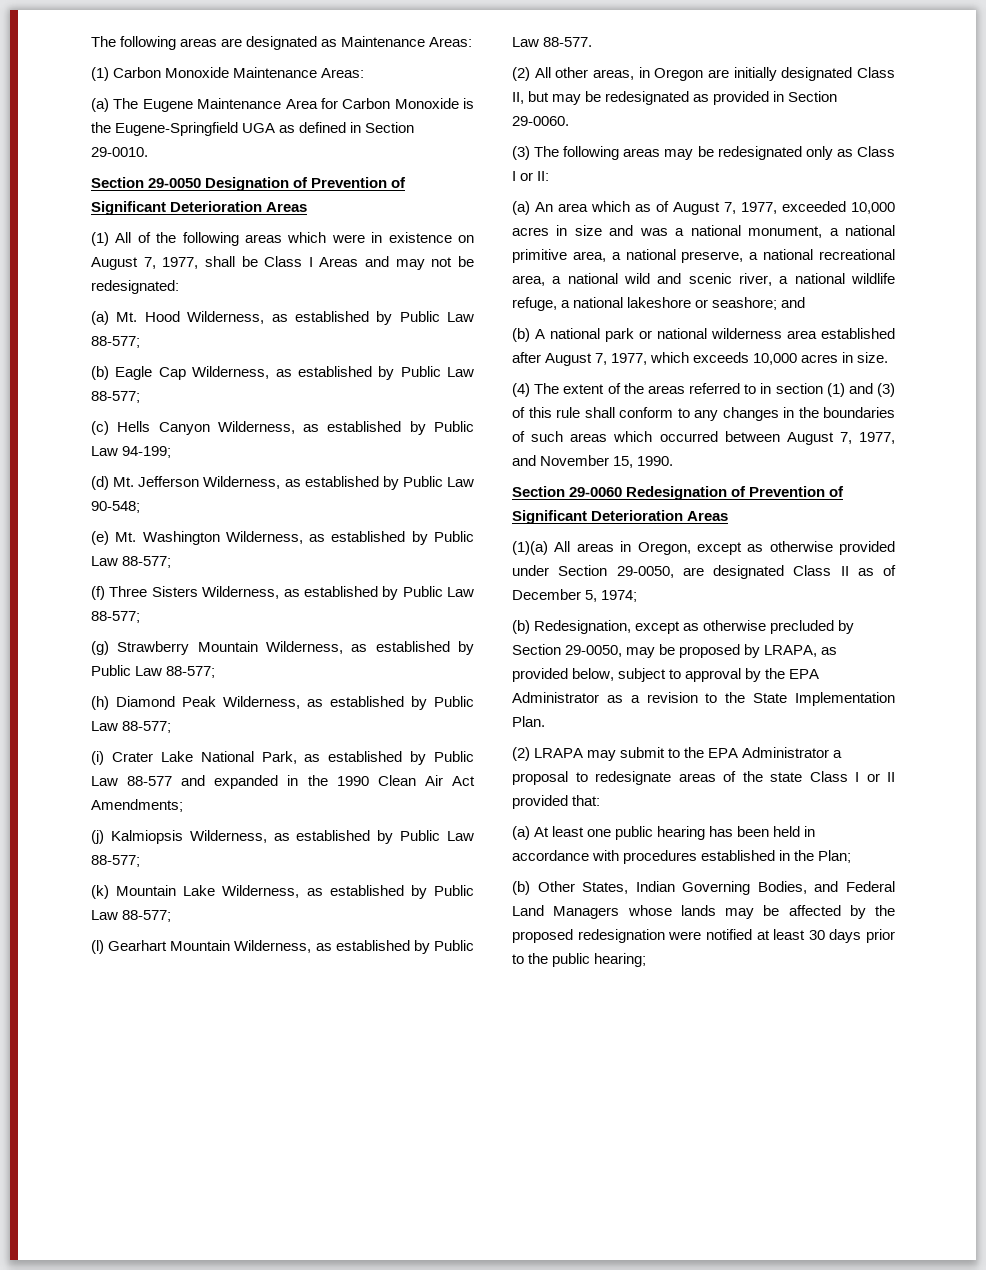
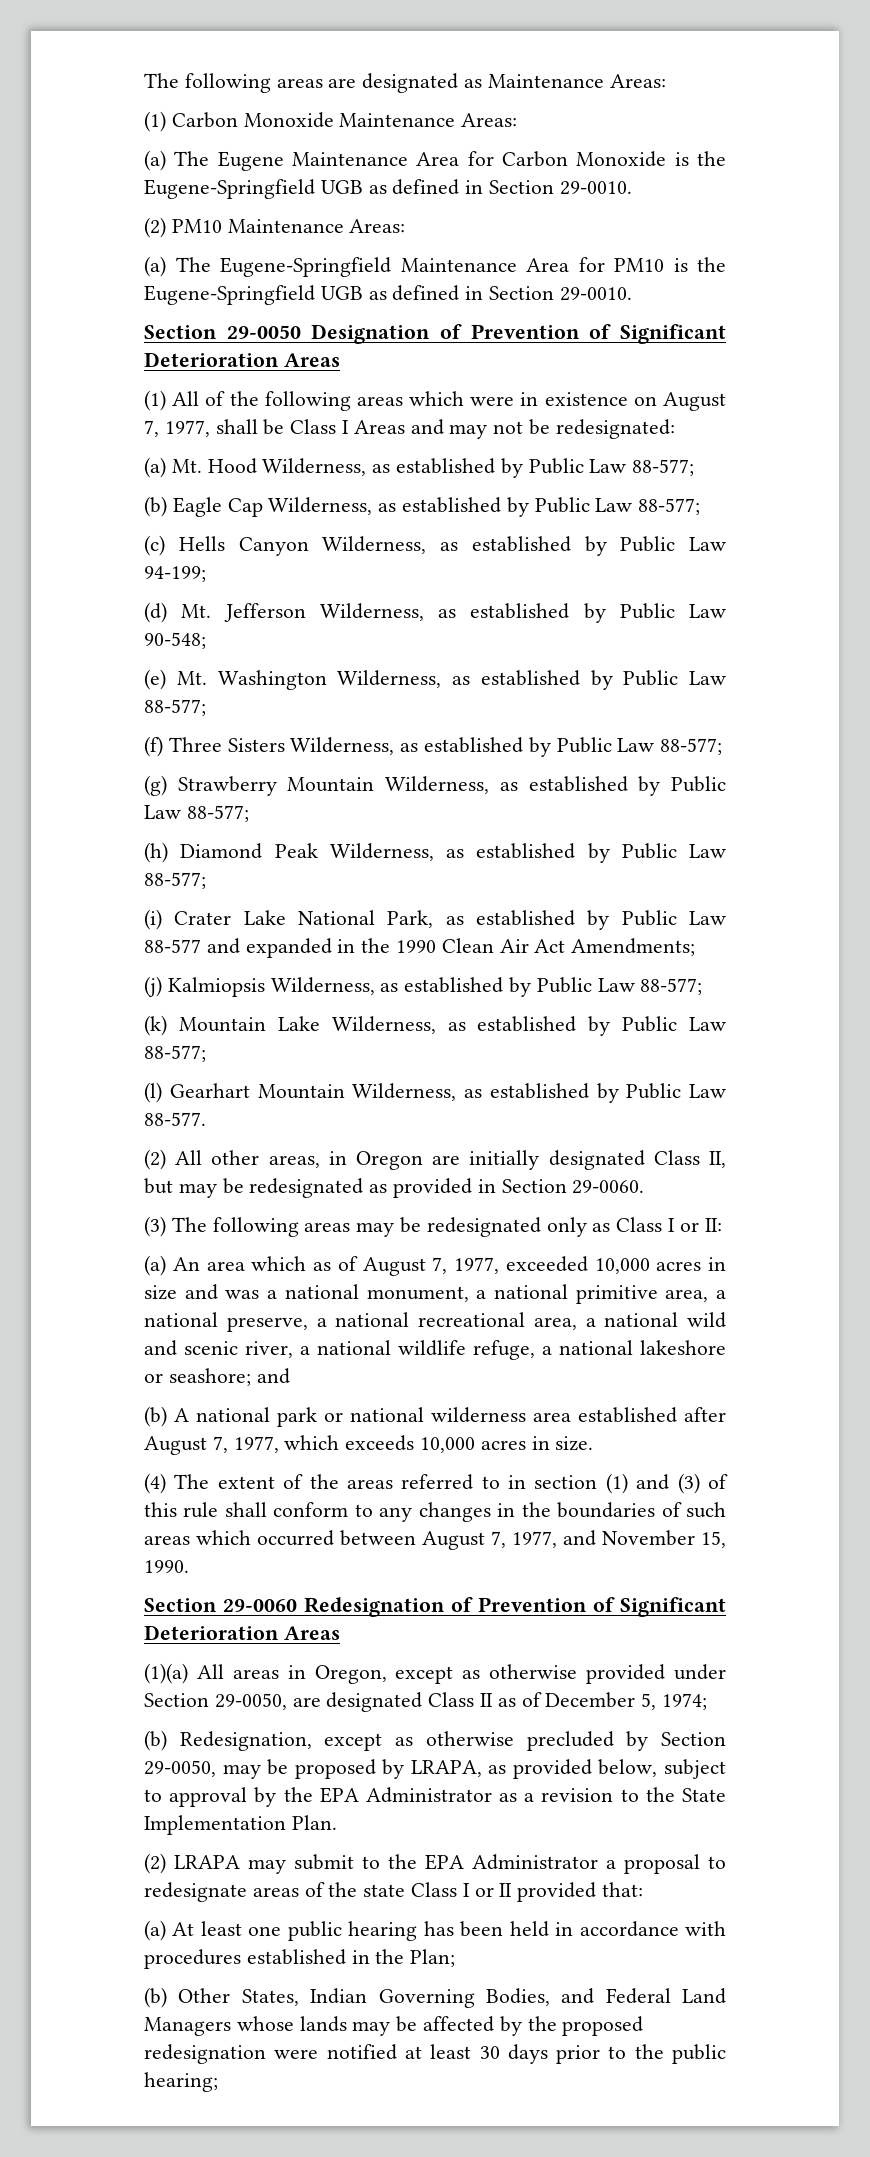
- (a) The Eugene Maintenance Area for Carbon Monoxide is the Eugene-Springfield UGA as defined in Section 29-0010.
+ (a) The Eugene Maintenance Area for Carbon Monoxide is the Eugene-Springfield UGB as defined in Section 29-0010.
+ (2) PM10 Maintenance Areas:
+ (a) The Eugene-Springfield Maintenance Area for PM10 is the Eugene-Springfield UGB as defined in Section 29-0010.

